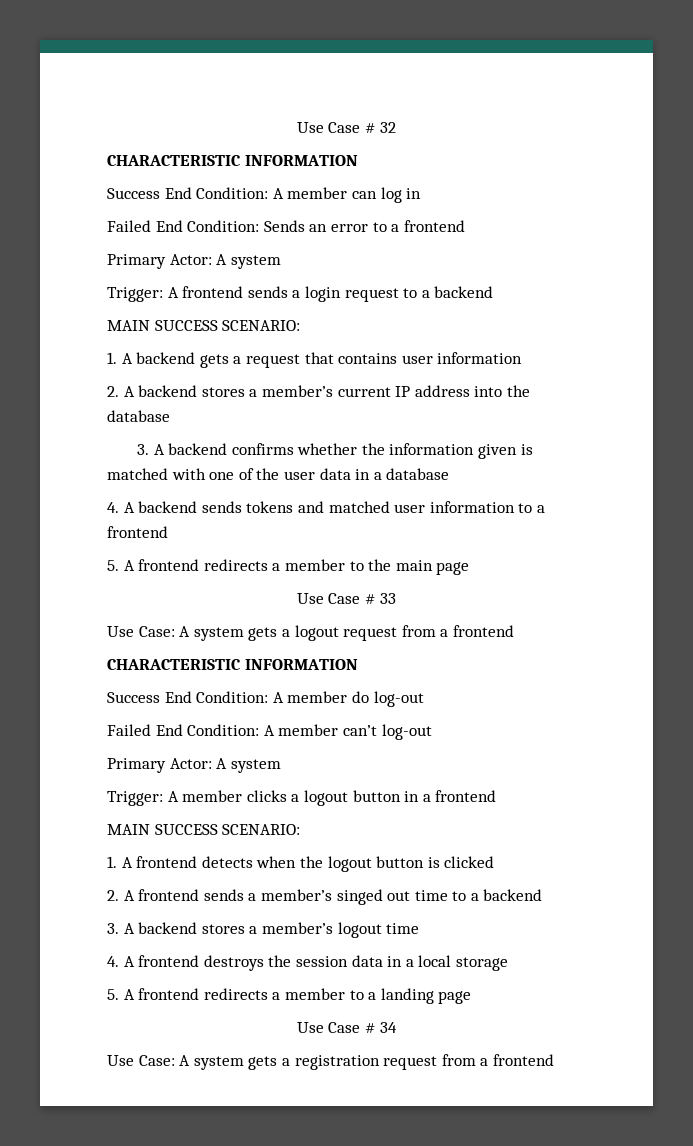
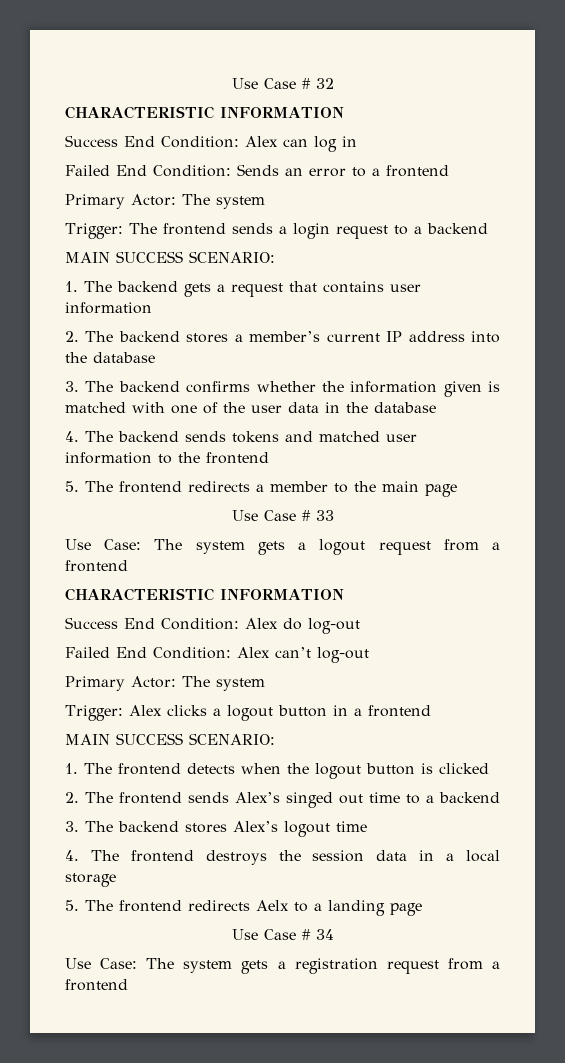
- Success End Condition: A member can log in
+ Success End Condition: Alex can log in
  Failed End Condition: Sends an error to a frontend
- Primary Actor: A system
- Trigger: A frontend sends a login request to a backend
+ Primary Actor: The system
+ Trigger: The frontend sends a login request to a backend
- 1. A backend gets a request that contains user information
+ 1. The backend gets a request that contains user information
- 2. A backend stores a member’s current IP address into the database
+ 2. The backend stores a member’s current IP address into the database
- 3. A backend confirms whether the information given is matched with one of the user data in a database
+ 3. The backend confirms whether the information given is matched with one of the user data in the database
- 4. A backend sends tokens and matched user information to a frontend
+ 4. The backend sends tokens and matched user information to the frontend
- 5. A frontend redirects a member to the main page
+ 5. The frontend redirects a member to the main page
- Use Case: A system gets a logout request from a frontend
+ Use Case: The system gets a logout request from a frontend
- Success End Condition: A member do log-out
+ Success End Condition: Alex do log-out
- Failed End Condition: A member can’t log-out
- Primary Actor: A system
- Trigger: A member clicks a logout button in a frontend
+ Failed End Condition: Alex can’t log-out
+ Primary Actor: The system
+ Trigger: Alex clicks a logout button in a frontend
- 1. A frontend detects when the logout button is clicked
+ 1. The frontend detects when the logout button is clicked
- 2. A frontend sends a member’s singed out time to a backend
+ 2. The frontend sends Alex’s singed out time to a backend
- 3. A backend stores a member’s logout time
+ 3. The backend stores Alex’s logout time
- 4. A frontend destroys the session data in a local storage
+ 4. The frontend destroys the session data in a local storage
- 5. A frontend redirects a member to a landing page
+ 5. The frontend redirects Aelx to a landing page
- Use Case: A system gets a registration request from a frontend
+ Use Case: The system gets a registration request from a frontend

